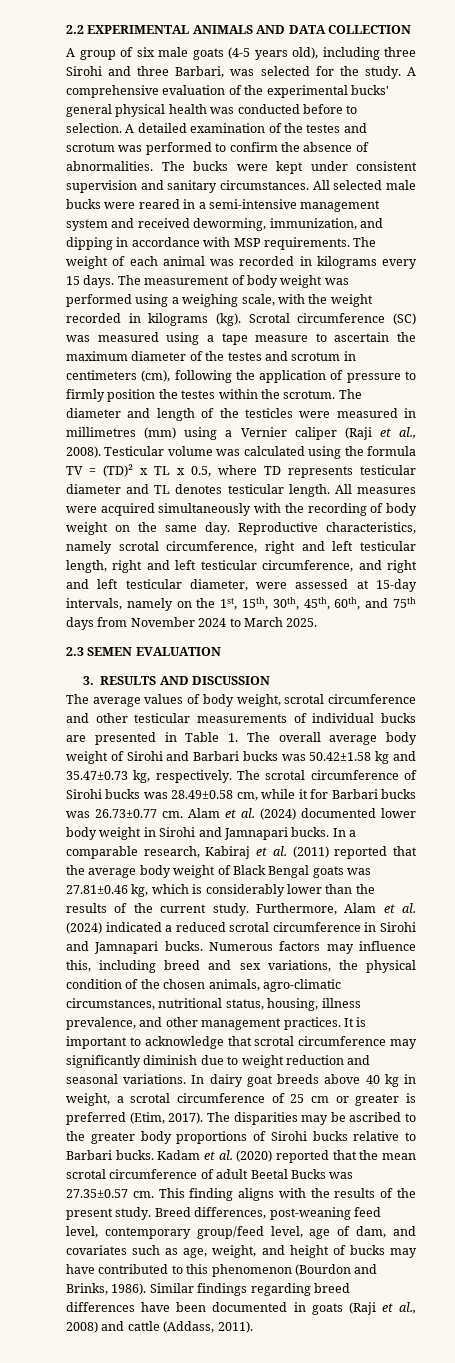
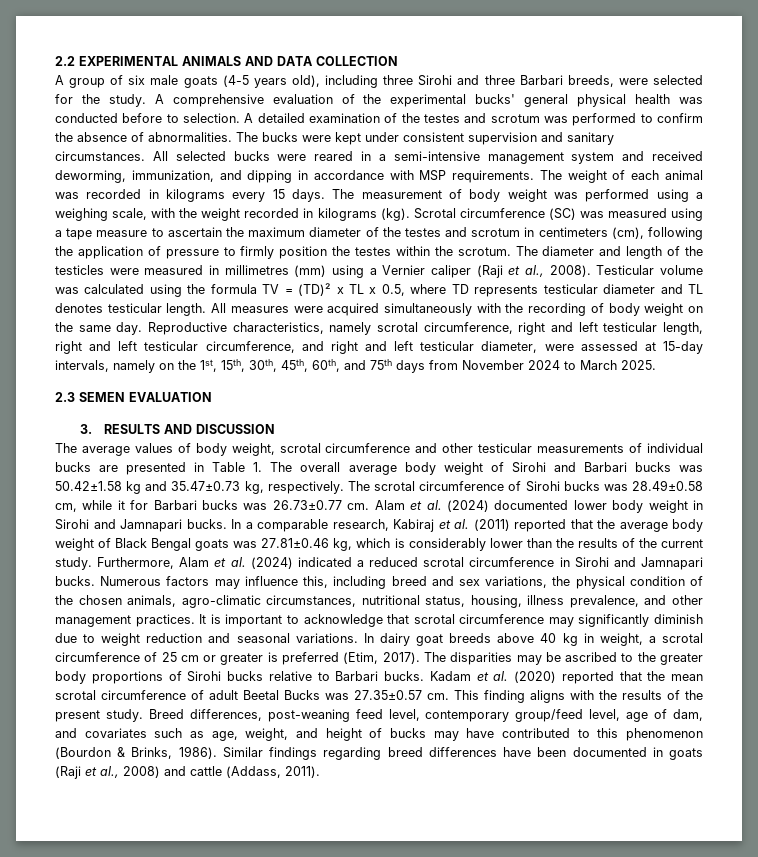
- A group of six male goats (4-5 years old), including three Sirohi and three Barbari, was selected for the study.
+ A group of six male goats (4-5 years old), including three Sirohi and three Barbari breeds, were selected for the study.
- All selected male bucks were reared in a semi-intensive management system and received deworming, immunization, and dipping in accordance with MSP requirements.
+ All selected bucks were reared in a semi-intensive management system and received deworming, immunization, and dipping in accordance with MSP requirements.
- Breed differences, post-weaning feed level, contemporary group/feed level, age of dam, and covariates such as age, weight, and height of bucks may have contributed to this phenomenon (Bourdon and Brinks, 1986).
+ Breed differences, post-weaning feed level, contemporary group/feed level, age of dam, and covariates such as age, weight, and height of bucks may have contributed to this phenomenon (Bourdon & Brinks, 1986).

